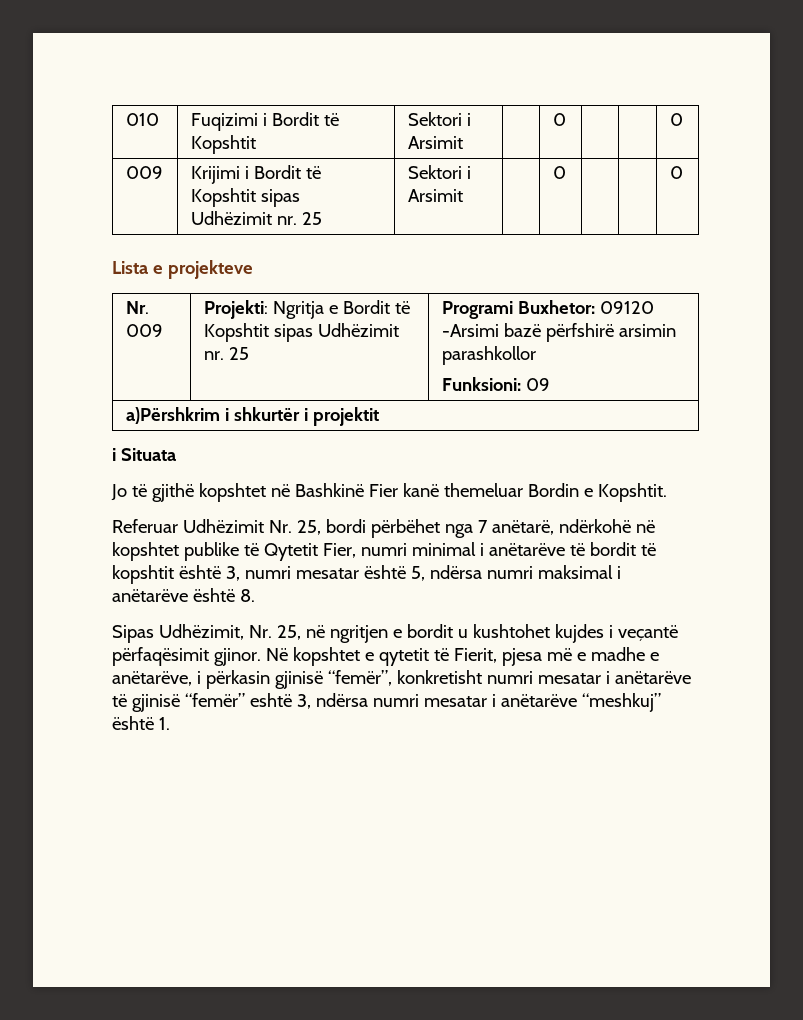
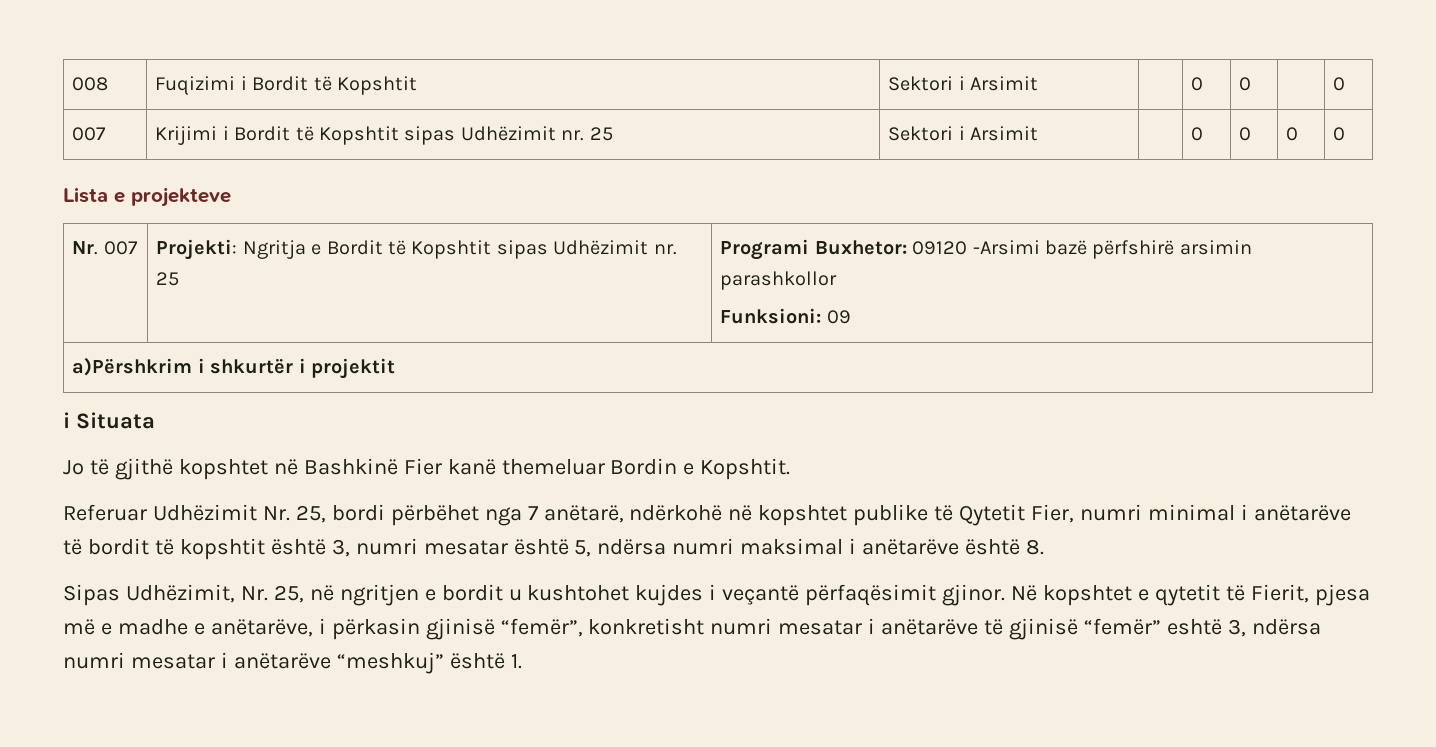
- 010 | Fuqizimi i Bordit të Kopshtit | Sektori i Arsimit | | 0 | | | 0
- 009 | Krijimi i Bordit të Kopshtit sipas Udhëzimit nr. 25 | Sektori i Arsimit | | 0 | | | 0
+ 008 | Fuqizimi i Bordit të Kopshtit | Sektori i Arsimit | | 0 | 0 | | 0
+ 007 | Krijimi i Bordit të Kopshtit sipas Udhëzimit nr. 25 | Sektori i Arsimit | | 0 | 0 | 0 | 0
- Nr. 009 | Projekti: Ngritja e Bordit të Kopshtit sipas Udhëzimit nr. 25 | Programi Buxhetor: 09120 -Arsimi bazë përfshirë arsimin parashkollor
+ Nr. 007 | Projekti: Ngritja e Bordit të Kopshtit sipas Udhëzimit nr. 25 | Programi Buxhetor: 09120 -Arsimi bazë përfshirë arsimin parashkollor

